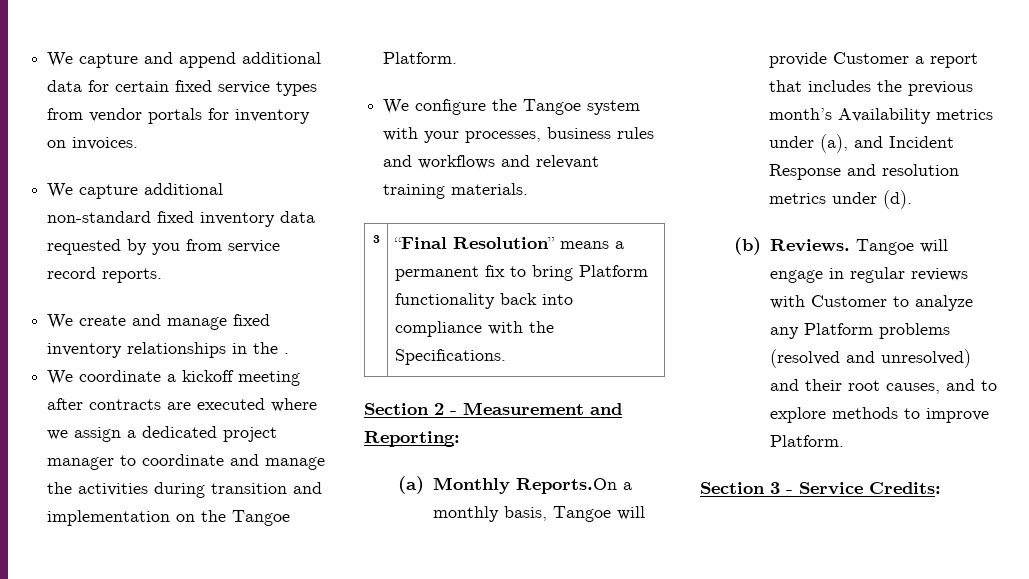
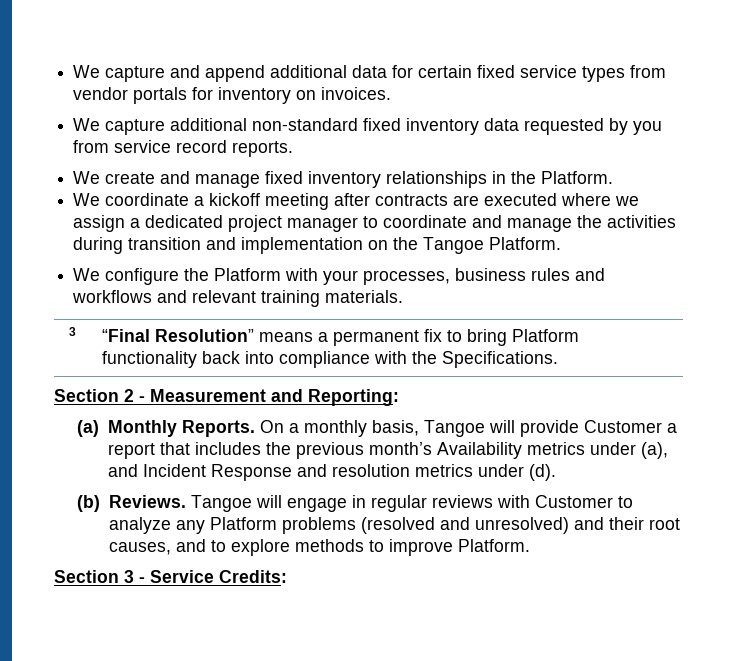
- We create and manage fixed inventory relationships in the .
+ We create and manage fixed inventory relationships in the Platform.
- We configure the Tangoe system with your processes, business rules and workflows and relevant training materials.
+ We configure the Platform with your processes, business rules and workflows and relevant training materials.
- (a) Monthly Reports.On a monthly basis, Tangoe will provide Customer a report that includes the previous month’s Availability metrics under (a), and Incident Response and resolution metrics under (d).
+ (a) Monthly Reports. On a monthly basis, Tangoe will provide Customer a report that includes the previous month’s Availability metrics under (a), and Incident Response and resolution metrics under (d).

